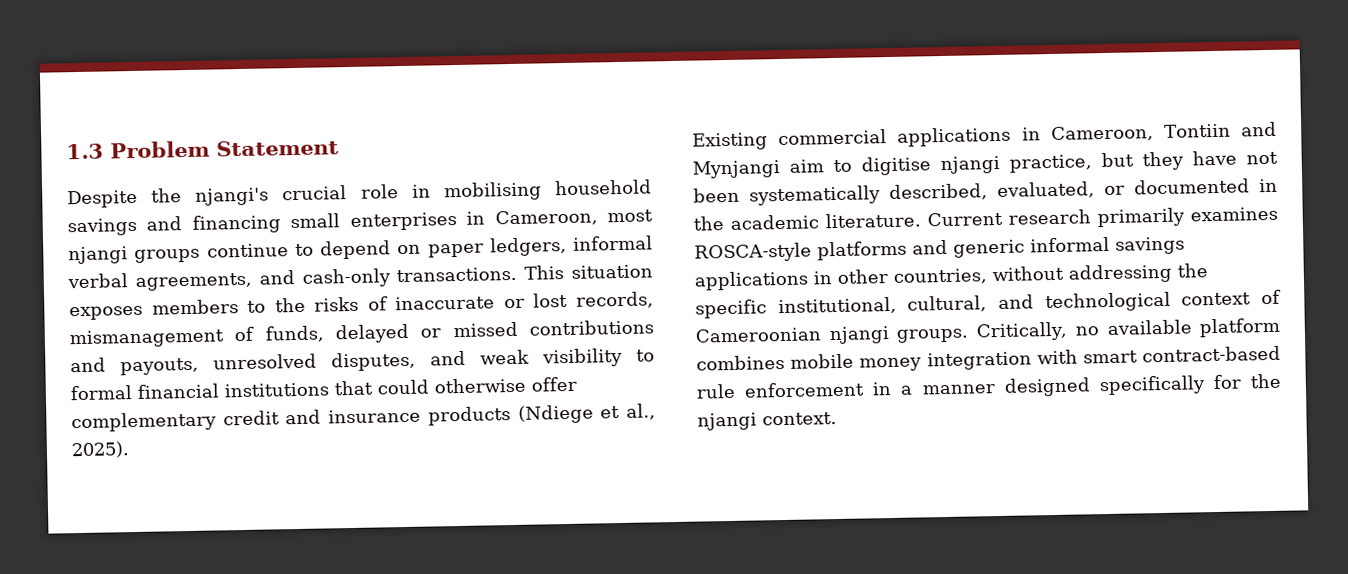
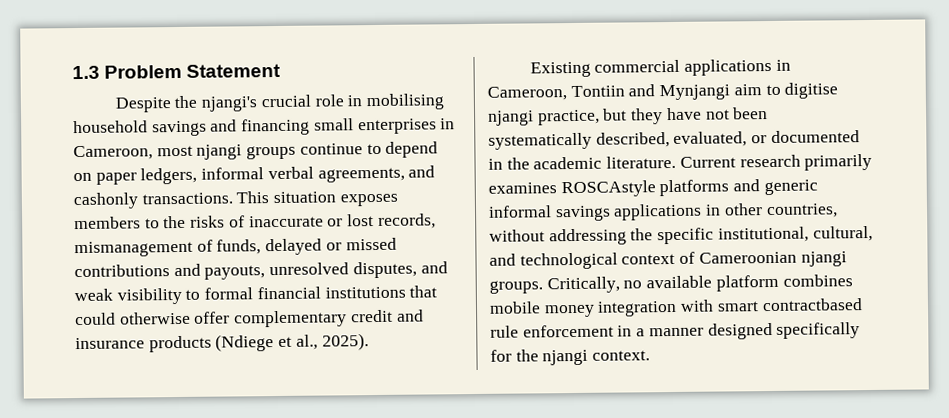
- Despite the njangi's crucial role in mobilising household savings and financing small enterprises in Cameroon, most njangi groups continue to depend on paper ledgers, informal verbal agreements, and cash-only transactions.
+ Despite the njangi's crucial role in mobilising household savings and financing small enterprises in Cameroon, most njangi groups continue to depend on paper ledgers, informal verbal agreements, and cashonly transactions.
- Current research primarily examines ROSCA-style platforms and generic informal savings applications in other countries, without addressing the specific institutional, cultural, and technological context of Cameroonian njangi groups.
+ Current research primarily examines ROSCAstyle platforms and generic informal savings applications in other countries, without addressing the specific institutional, cultural, and technological context of Cameroonian njangi groups.
- Critically, no available platform combines mobile money integration with smart contract-based rule enforcement in a manner designed specifically for the njangi context.
+ Critically, no available platform combines mobile money integration with smart contractbased rule enforcement in a manner designed specifically for the njangi context.

